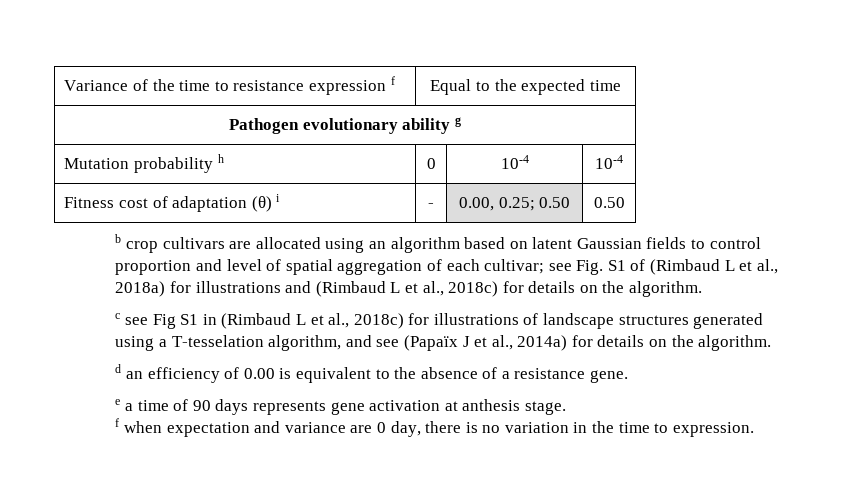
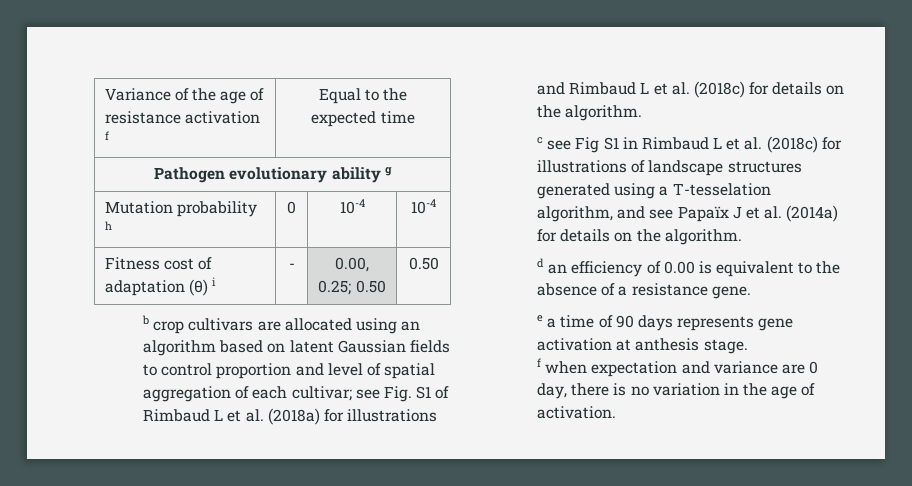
- Variance of the time to resistance expression f | Equal to the expected time
+ Variance of the age of resistance activation f | Equal to the expected time
- b crop cultivars are allocated using an algorithm based on latent Gaussian fields to control proportion and level of spatial aggregation of each cultivar; see Fig. S1 of (Rimbaud L et al., 2018a) for illustrations and (Rimbaud L et al., 2018c) for details on the algorithm.
+ b crop cultivars are allocated using an algorithm based on latent Gaussian fields to control proportion and level of spatial aggregation of each cultivar; see Fig. S1 of Rimbaud L et al. (2018a) for illustrations and Rimbaud L et al. (2018c) for details on the algorithm.
- c see Fig S1 in (Rimbaud L et al., 2018c) for illustrations of landscape structures generated using a T-tesselation algorithm, and see (Papaïx J et al., 2014a) for details on the algorithm.
+ c see Fig S1 in Rimbaud L et al. (2018c) for illustrations of landscape structures generated using a T-tesselation algorithm, and see Papaïx J et al. (2014a) for details on the algorithm.
- f when expectation and variance are 0 day, there is no variation in the time to expression.
+ f when expectation and variance are 0 day, there is no variation in the age of activation.

